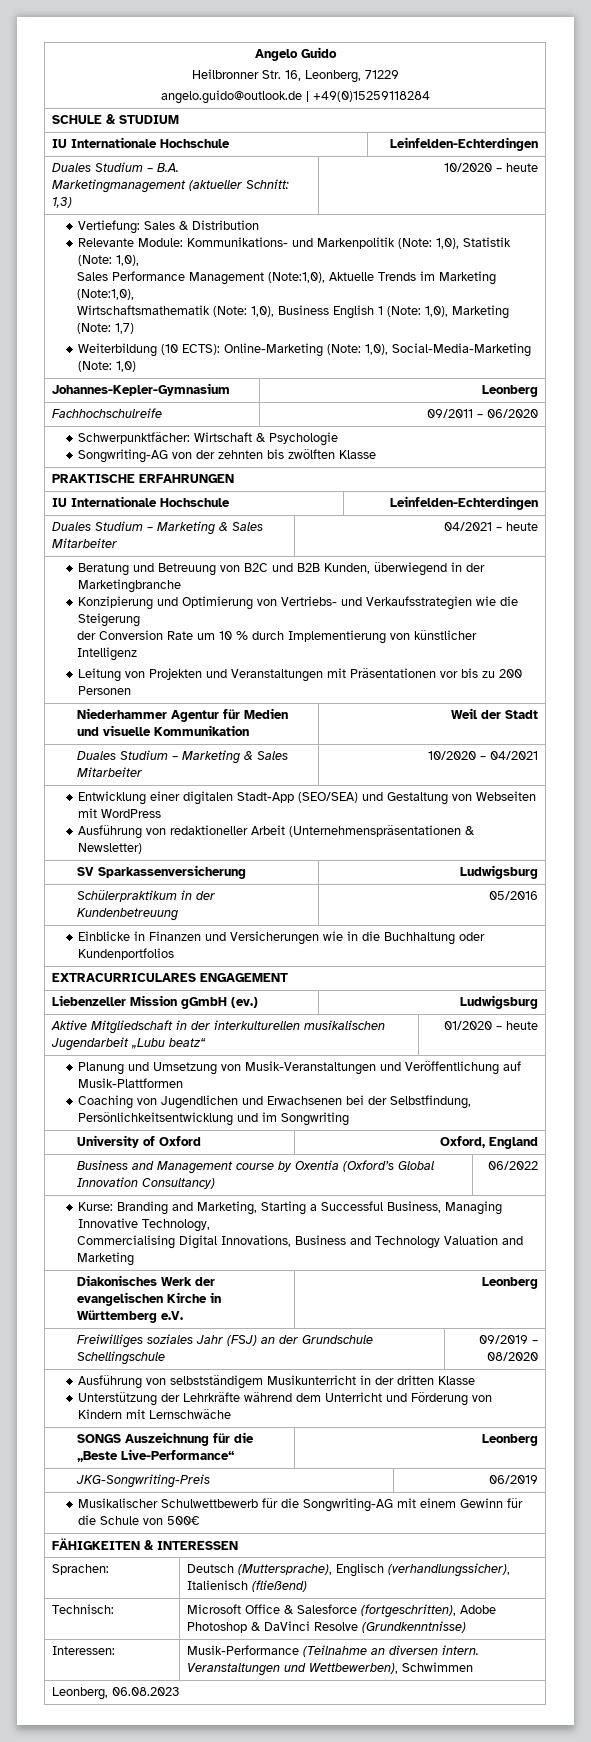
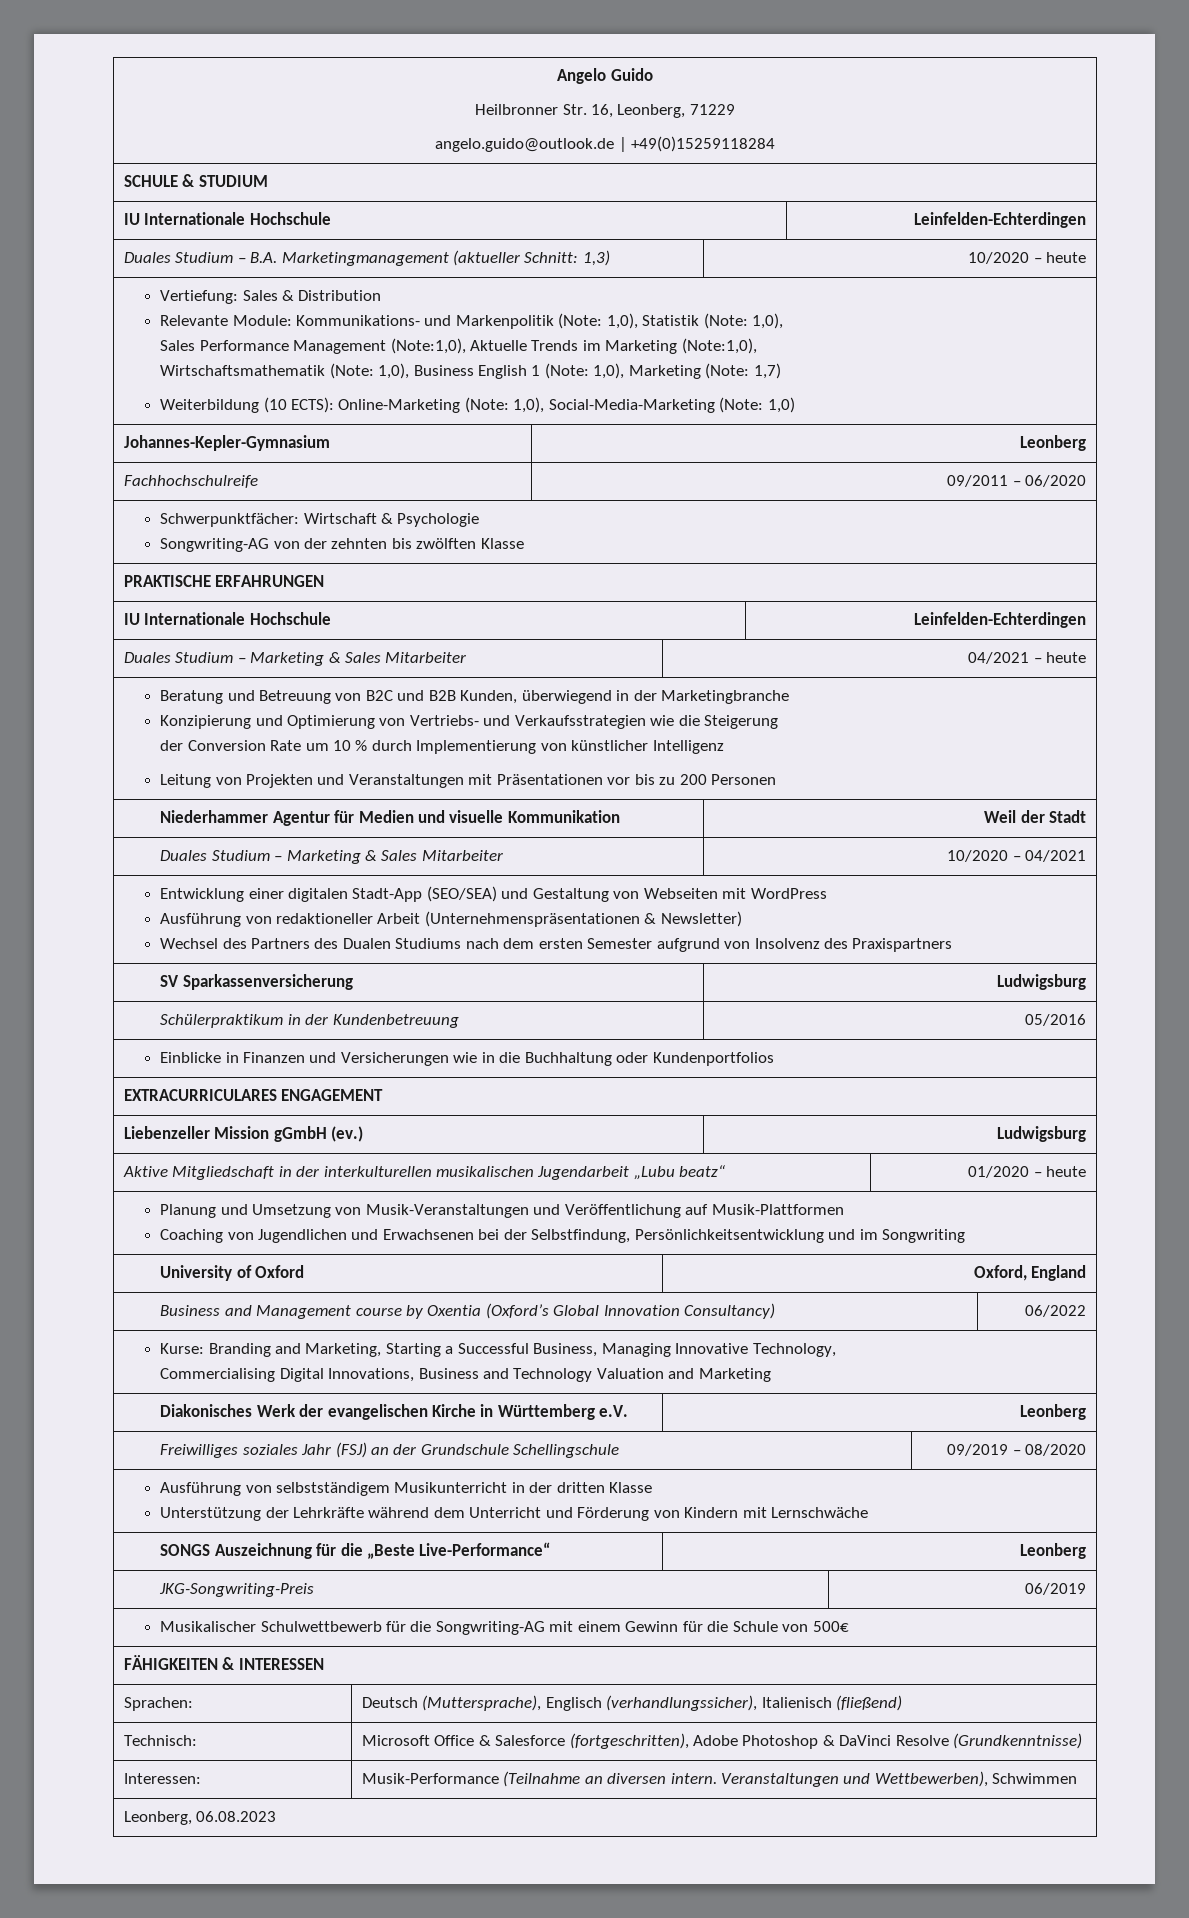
  Entwicklung einer digitalen Stadt-App (SEO/SEA) und Gestaltung von Webseiten mit WordPress
  Ausführung von redaktioneller Arbeit (Unternehmenspräsentationen & Newsletter)
+ Wechsel des Partners des Dualen Studiums nach dem ersten Semester aufgrund von Insolvenz des Praxispartners

